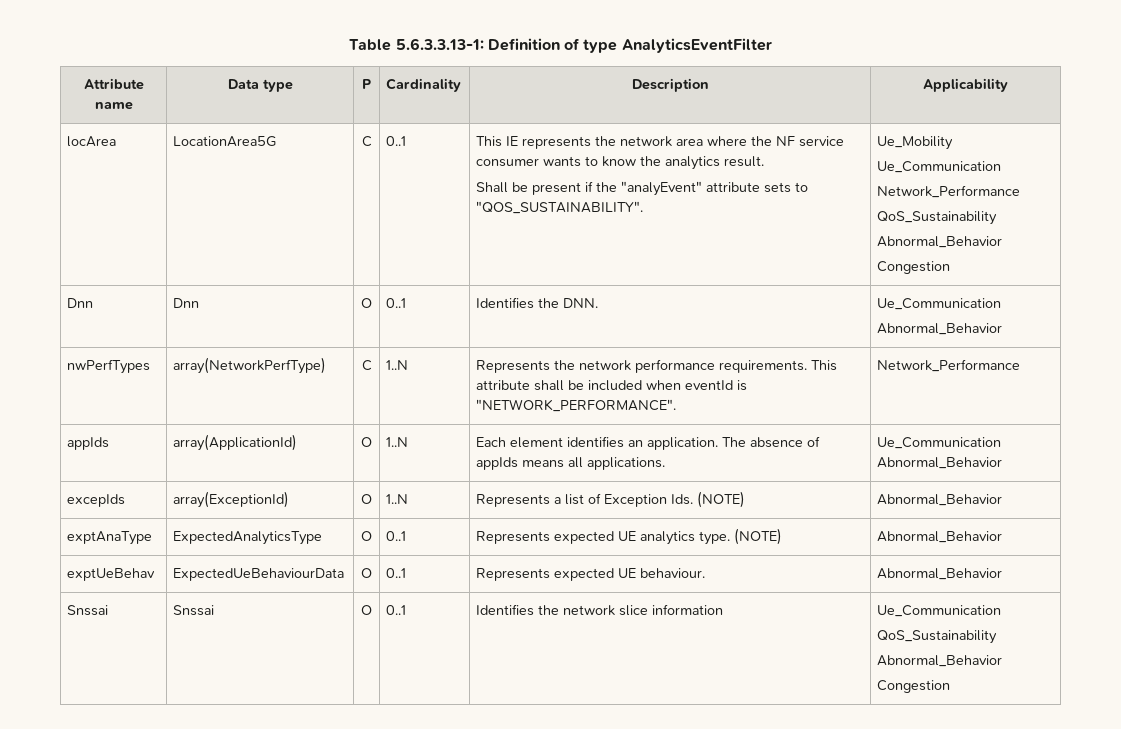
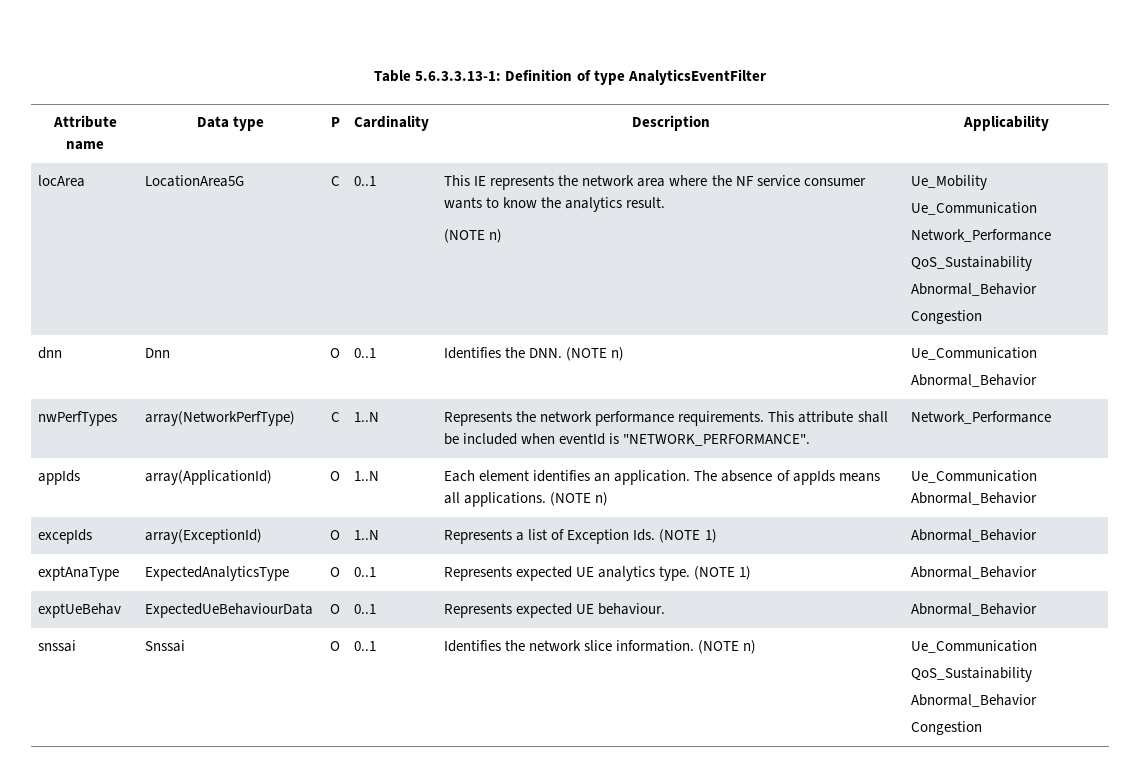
  locArea | LocationArea5G | C | 0..1 | This IE represents the network area where the NF service consumer wants to know the analytics result.
- Shall be present if the "analyEvent" attribute sets to "QOS_SUSTAINABILITY". | Ue_Mobility
+ (NOTE n) | Ue_Mobility
- Dnn | Dnn | O | 0..1 | Identifies the DNN. | Ue_Communication
+ dnn | Dnn | O | 0..1 | Identifies the DNN. (NOTE n) | Ue_Communication
- appIds | array(ApplicationId) | O | 1..N | Each element identifies an application. The absence of appIds means all applications. | Ue_Communication Abnormal_Behavior
+ appIds | array(ApplicationId) | O | 1..N | Each element identifies an application. The absence of appIds means all applications. (NOTE n) | Ue_Communication Abnormal_Behavior
- excepIds | array(ExceptionId) | O | 1..N | Represents a list of Exception Ids. (NOTE) | Abnormal_Behavior
+ excepIds | array(ExceptionId) | O | 1..N | Represents a list of Exception Ids. (NOTE 1) | Abnormal_Behavior
- exptAnaType | ExpectedAnalyticsType | O | 0..1 | Represents expected UE analytics type. (NOTE) | Abnormal_Behavior
+ exptAnaType | ExpectedAnalyticsType | O | 0..1 | Represents expected UE analytics type. (NOTE 1) | Abnormal_Behavior
- Snssai | Snssai | O | 0..1 | Identifies the network slice information | Ue_Communication
+ snssai | Snssai | O | 0..1 | Identifies the network slice information. (NOTE n) | Ue_Communication

